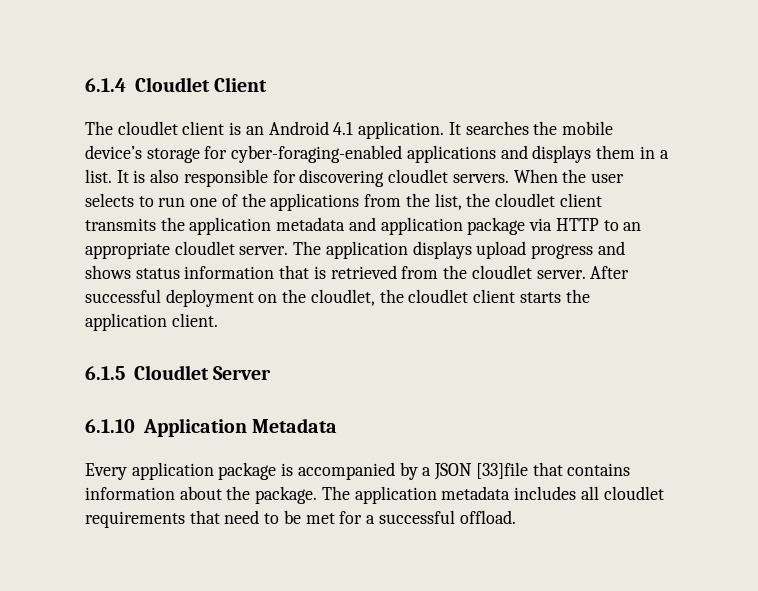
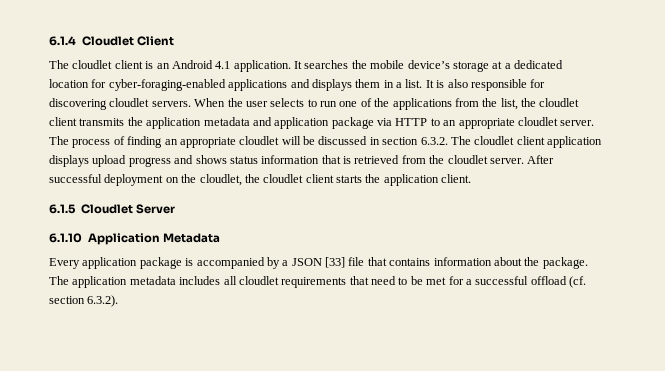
- It searches the mobile device’s storage for cyber-foraging-enabled applications and displays them in a list.
+ It searches the mobile device’s storage at a dedicated location for cyber-foraging-enabled applications and displays them in a list.
- The application displays upload progress and shows status information that is retrieved from the cloudlet server.
+ The process of finding an appropriate cloudlet will be discussed in section 6.3.2. The cloudlet client application displays upload progress and shows status information that is retrieved from the cloudlet server.
- Every application package is accompanied by a JSON [33]file that contains information about the package.
+ Every application package is accompanied by a JSON [33] file that contains information about the package.
- The application metadata includes all cloudlet requirements that need to be met for a successful offload.
+ The application metadata includes all cloudlet requirements that need to be met for a successful offload (cf. section 6.3.2).

